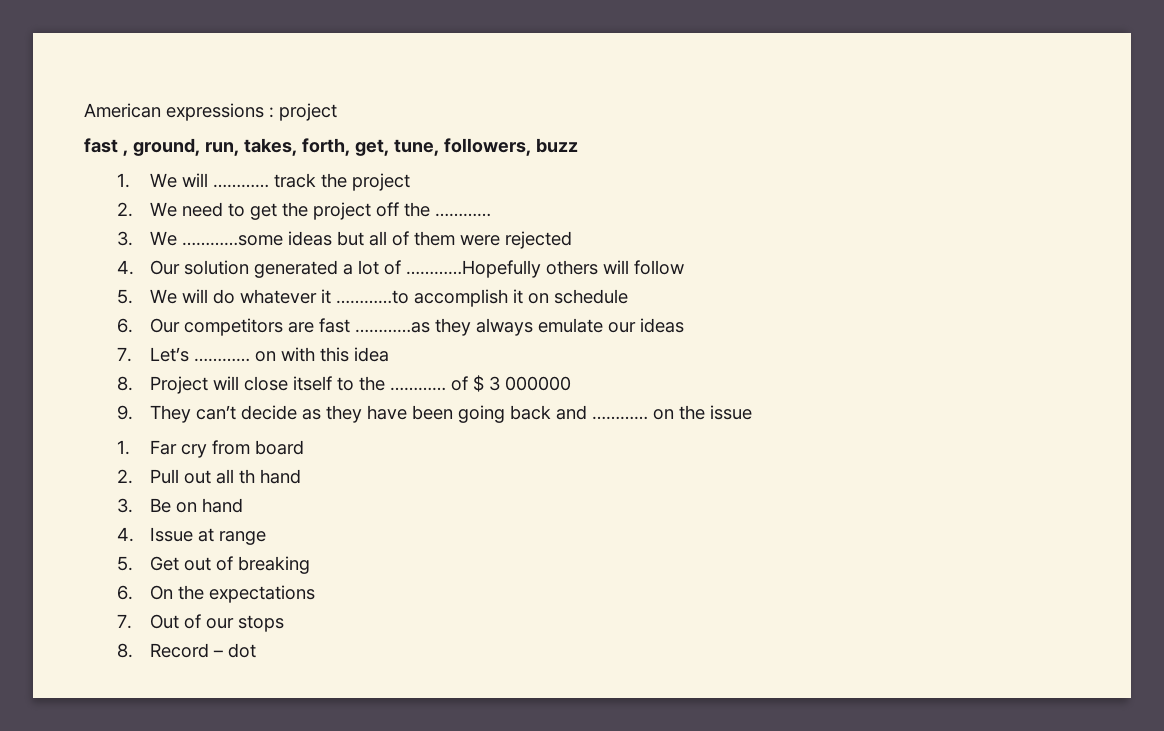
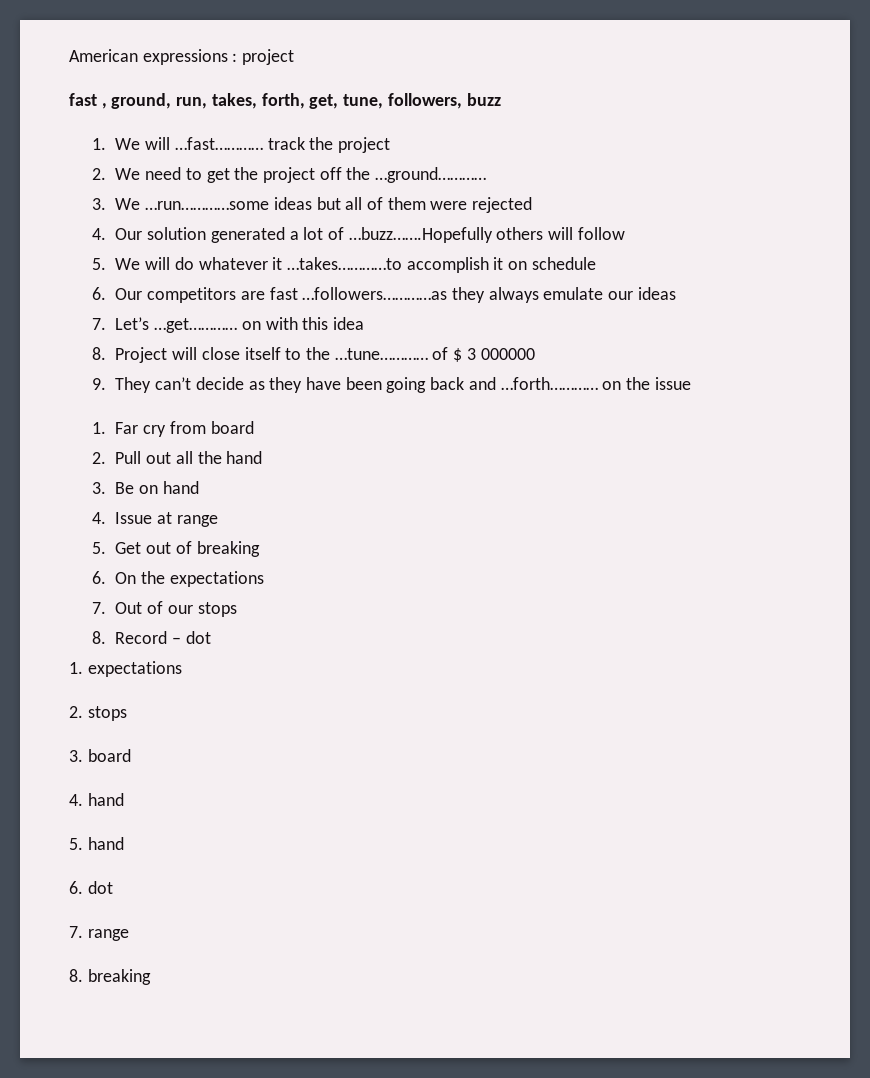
- 1. We will ………… track the project
+ 1. We will …fast………… track the project
- 2. We need to get the project off the …………
+ 2. We need to get the project off the …ground…………
- 3. We …………some ideas but all of them were rejected
+ 3. We …run…………some ideas but all of them were rejected
- 4. Our solution generated a lot of …………Hopefully others will follow
+ 4. Our solution generated a lot of …buzz…….Hopefully others will follow
- 5. We will do whatever it …………to accomplish it on schedule
+ 5. We will do whatever it …takes…………to accomplish it on schedule
- 6. Our competitors are fast …………as they always emulate our ideas
+ 6. Our competitors are fast …followers…………as they always emulate our ideas
- 7. Let’s ………… on with this idea
+ 7. Let’s …get………… on with this idea
- 8. Project will close itself to the ………… of $ 3 000000
+ 8. Project will close itself to the …tune………… of $ 3 000000
- 9. They can’t decide as they have been going back and ………… on the issue
+ 9. They can’t decide as they have been going back and …forth………… on the issue
- 2. Pull out all th hand
+ 2. Pull out all the hand
+ 1. expectations
+ 2. stops
+ 3. board
+ 4. hand
+ 5. hand
+ 6. dot
+ 7. range
+ 8. breaking

